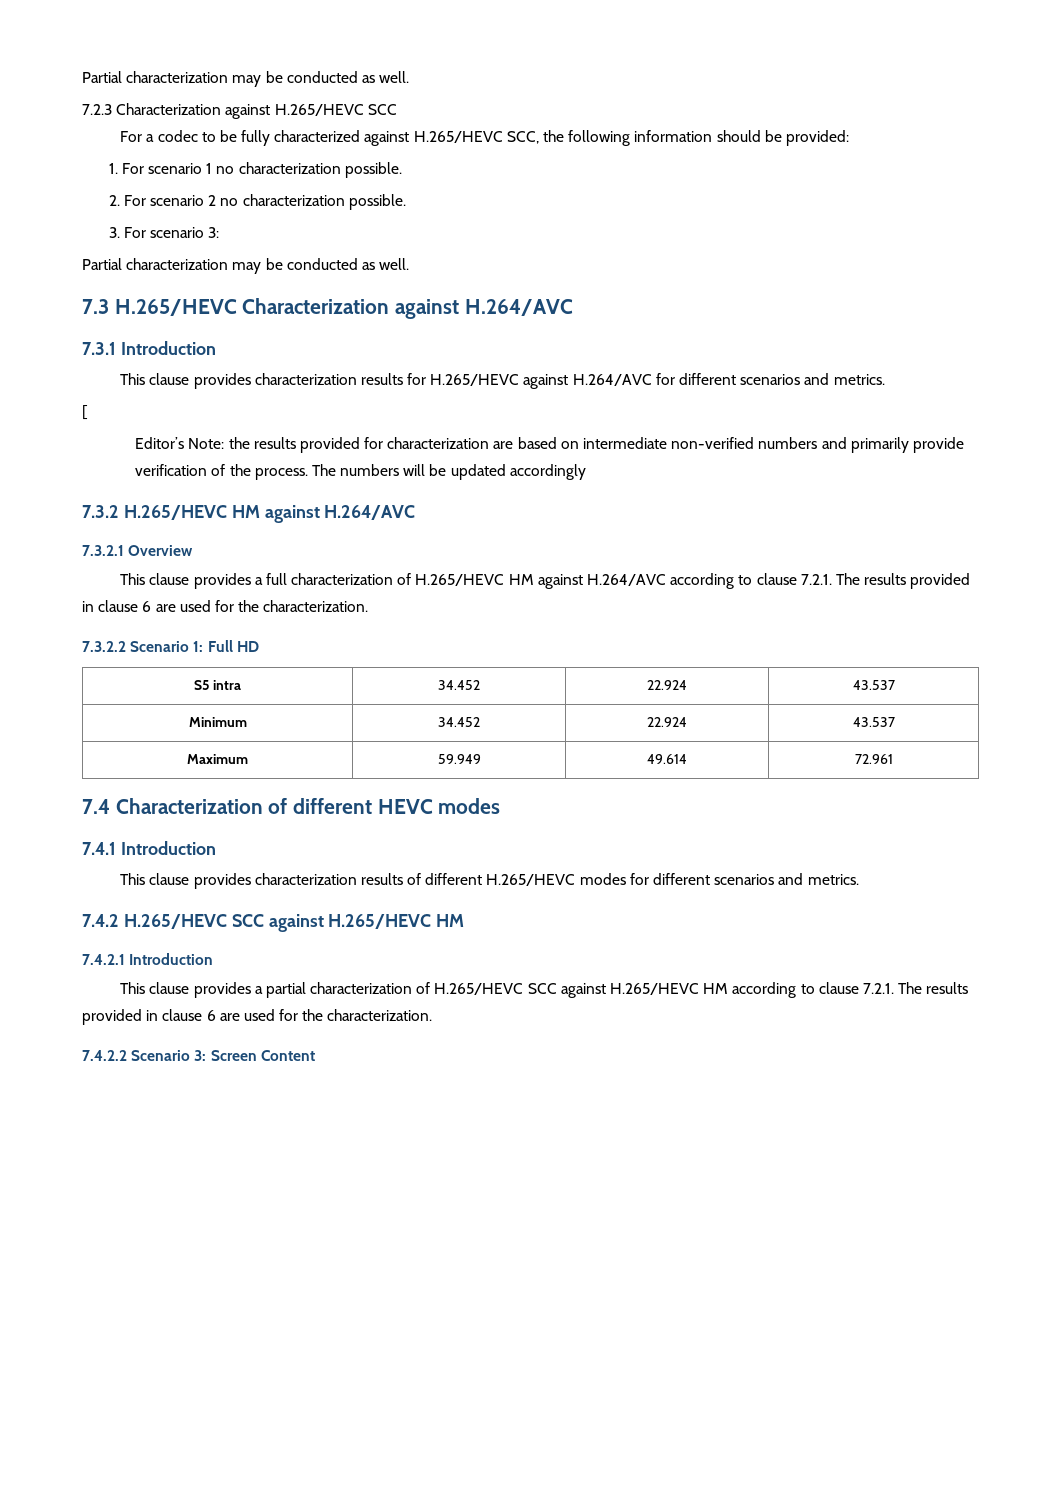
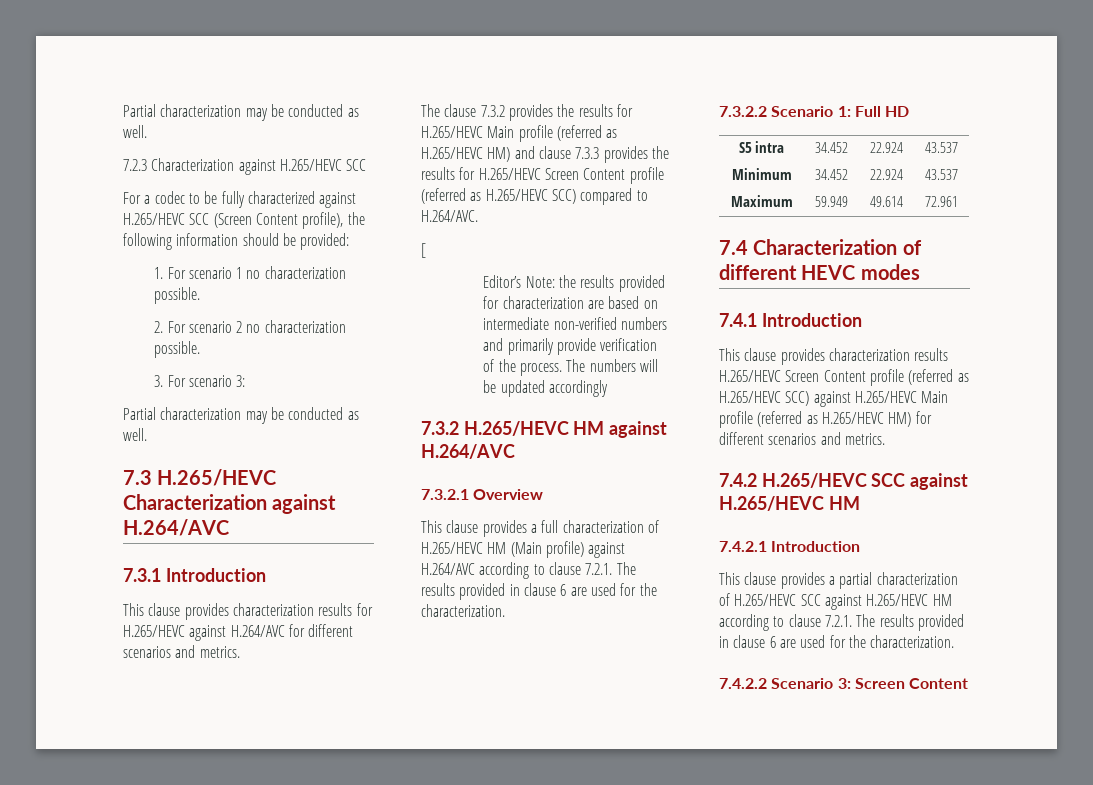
- For a codec to be fully characterized against H.265/HEVC SCC, the following information should be provided:
+ For a codec to be fully characterized against H.265/HEVC SCC (Screen Content profile), the following information should be provided:
+ The clause 7.3.2 provides the results for H.265/HEVC Main profile (referred as H.265/HEVC HM) and clause 7.3.3 provides the results for H.265/HEVC Screen Content profile (referred as H.265/HEVC SCC) compared to H.264/AVC.
- This clause provides a full characterization of H.265/HEVC HM against H.264/AVC according to clause 7.2.1. The results provided in clause 6 are used for the characterization.
+ This clause provides a full characterization of H.265/HEVC HM (Main profile) against H.264/AVC according to clause 7.2.1. The results provided in clause 6 are used for the characterization.
- This clause provides characterization results of different H.265/HEVC modes for different scenarios and metrics.
+ This clause provides characterization results H.265/HEVC Screen Content profile (referred as H.265/HEVC SCC) against H.265/HEVC Main profile (referred as H.265/HEVC HM) for different scenarios and metrics.

